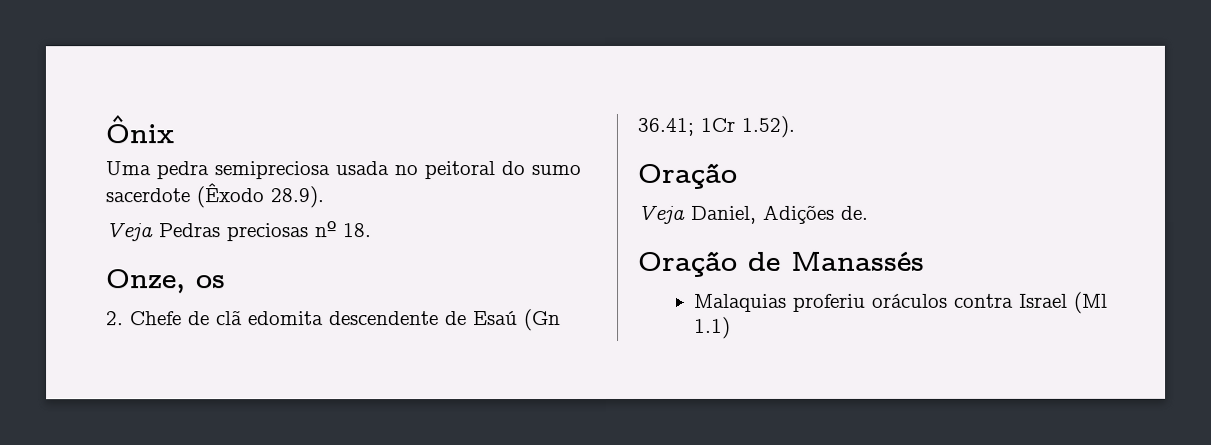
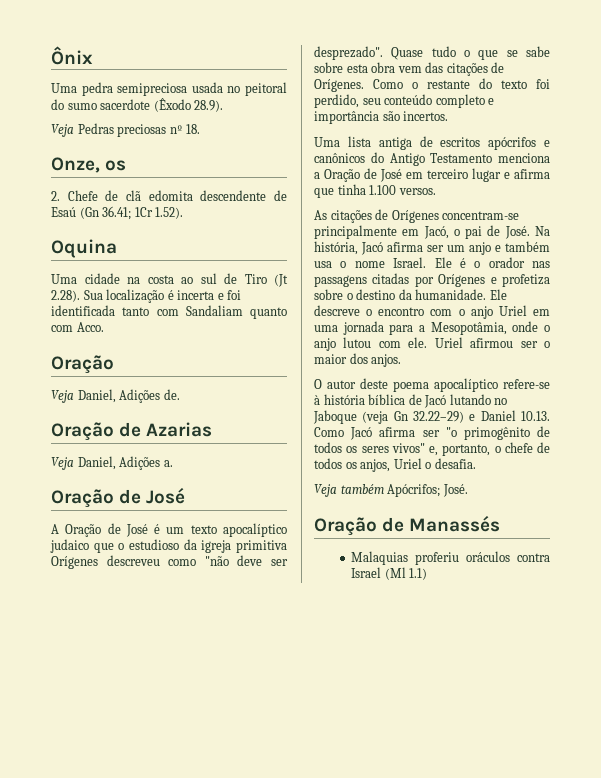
+ Oquina
+ Uma cidade na costa ao sul de Tiro (Jt 2.28). Sua localização é incerta e foi identificada tanto com Sandaliam quanto com Acco.
+ Oração de Azarias
+ Veja Daniel, Adições a.
+ Oração de José
+ A Oração de José é um texto apocalíptico judaico que o estudioso da igreja primitiva Orígenes descreveu como "não deve ser desprezado". Quase tudo o que se sabe sobre esta obra vem das citações de Orígenes. Como o restante do texto foi perdido, seu conteúdo completo e importância são incertos.
+ Uma lista antiga de escritos apócrifos e canônicos do Antigo Testamento menciona a Oração de José em terceiro lugar e afirma que tinha 1.100 versos.
+ As citações de Orígenes concentram-se principalmente em Jacó, o pai de José. Na história, Jacó afirma ser um anjo e também usa o nome Israel. Ele é o orador nas passagens citadas por Orígenes e profetiza sobre o destino da humanidade. Ele descreve o encontro com o anjo Uriel em uma jornada para a Mesopotâmia, onde o anjo lutou com ele. Uriel afirmou ser o maior dos anjos.
+ O autor deste poema apocalíptico refere-se à história bíblica de Jacó lutando no Jaboque (veja Gn 32.22–29) e Daniel 10.13. Como Jacó afirma ser "o primogênito de todos os seres vivos" e, portanto, o chefe de todos os anjos, Uriel o desafia.
+ Veja também Apócrifos; José.

